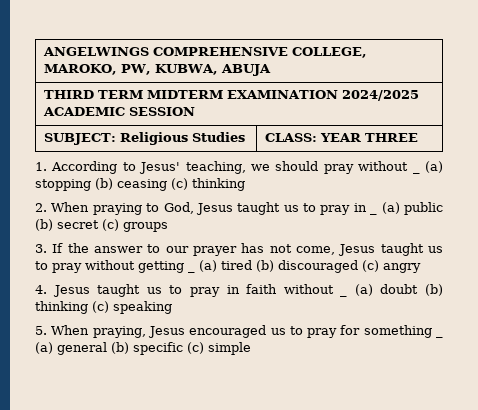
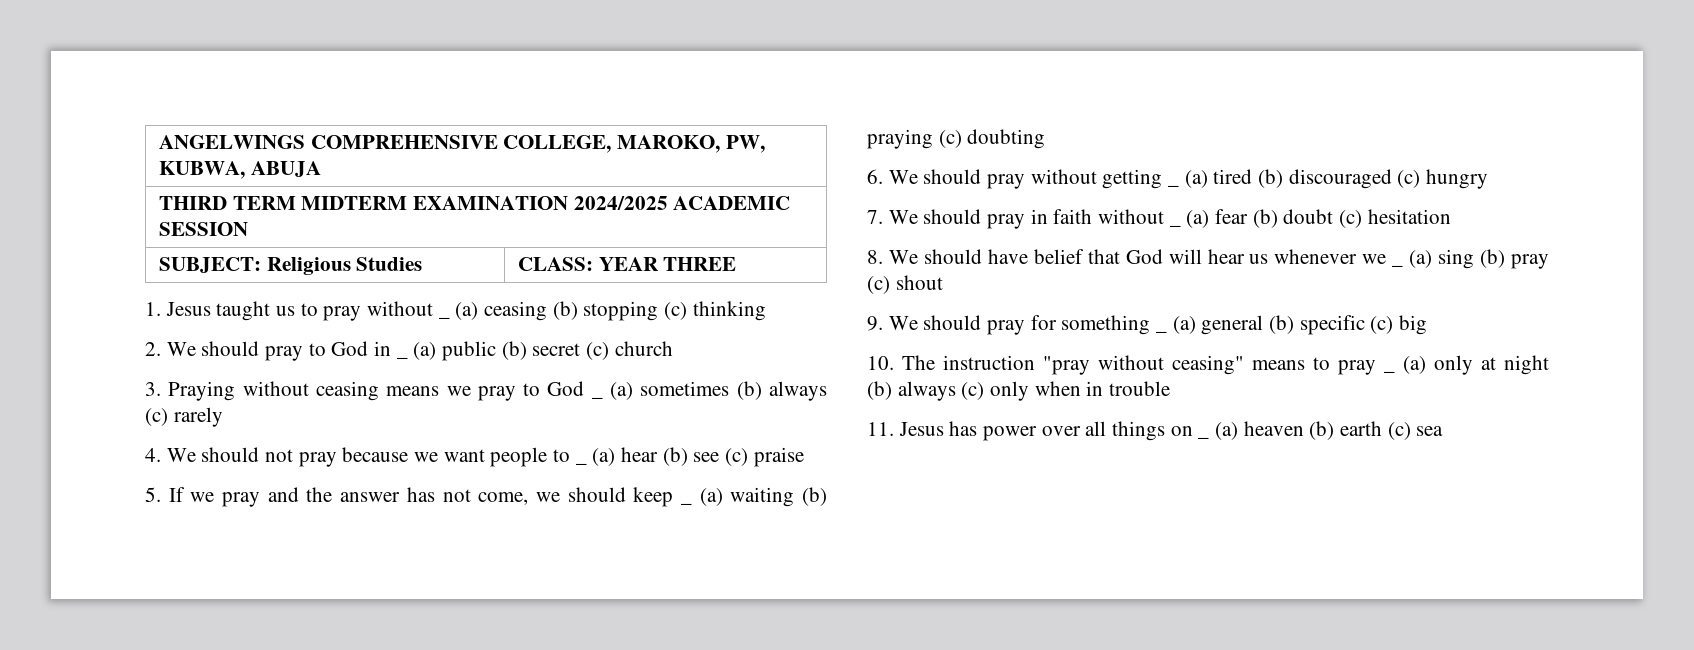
- 1. According to Jesus' teaching, we should pray without _ (a) stopping (b) ceasing (c) thinking
- 2. When praying to God, Jesus taught us to pray in _ (a) public (b) secret (c) groups
+ 1. Jesus taught us to pray without _ (a) ceasing (b) stopping (c) thinking
+ 2. We should pray to God in _ (a) public (b) secret (c) church
- 3. If the answer to our prayer has not come, Jesus taught us to pray without getting _ (a) tired (b) discouraged (c) angry
- 4. Jesus taught us to pray in faith without _ (a) doubt (b) thinking (c) speaking
- 5. When praying, Jesus encouraged us to pray for something _ (a) general (b) specific (c) simple
+ 3. Praying without ceasing means we pray to God _ (a) sometimes (b) always (c) rarely
+ 4. We should not pray because we want people to _ (a) hear (b) see (c) praise
+ 5. If we pray and the answer has not come, we should keep _ (a) waiting (b) praying (c) doubting
+ 6. We should pray without getting _ (a) tired (b) discouraged (c) hungry
+ 7. We should pray in faith without _ (a) fear (b) doubt (c) hesitation
+ 8. We should have belief that God will hear us whenever we _ (a) sing (b) pray (c) shout
+ 9. We should pray for something _ (a) general (b) specific (c) big
+ 10. The instruction "pray without ceasing" means to pray _ (a) only at night (b) always (c) only when in trouble
+ 11. Jesus has power over all things on _ (a) heaven (b) earth (c) sea

